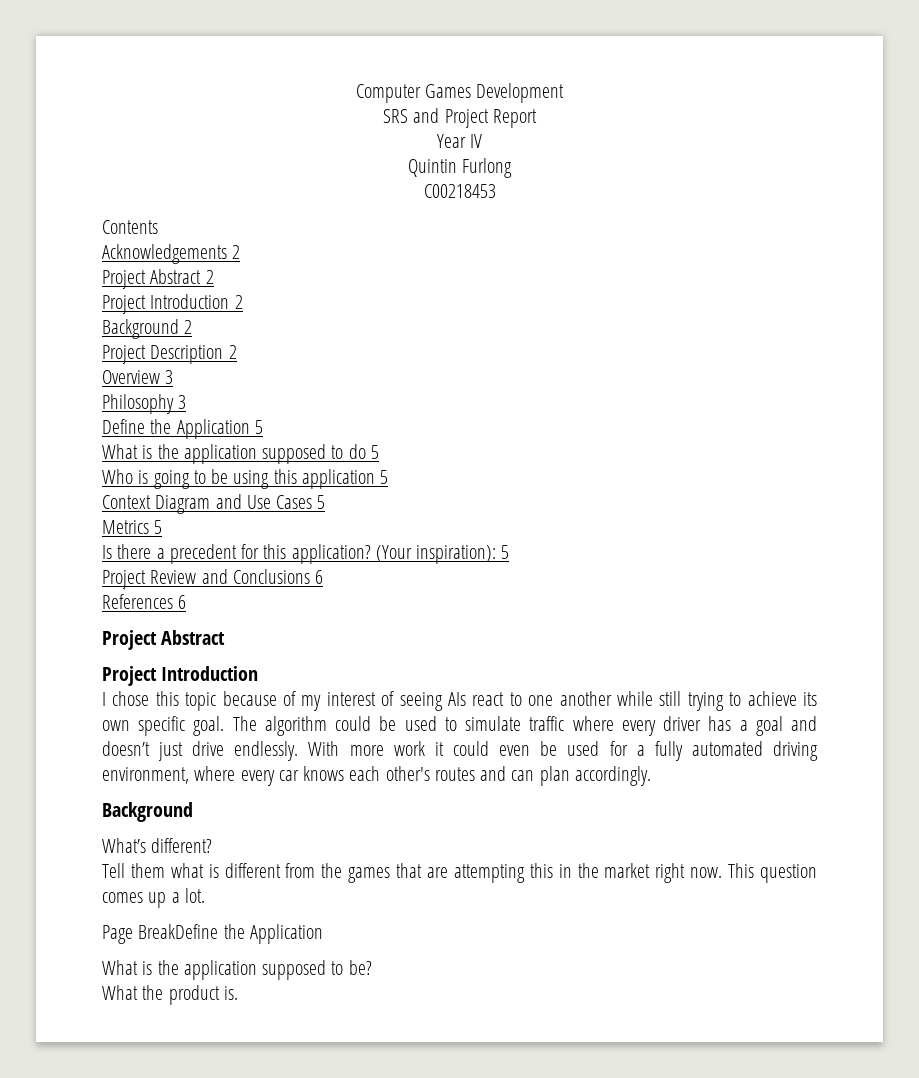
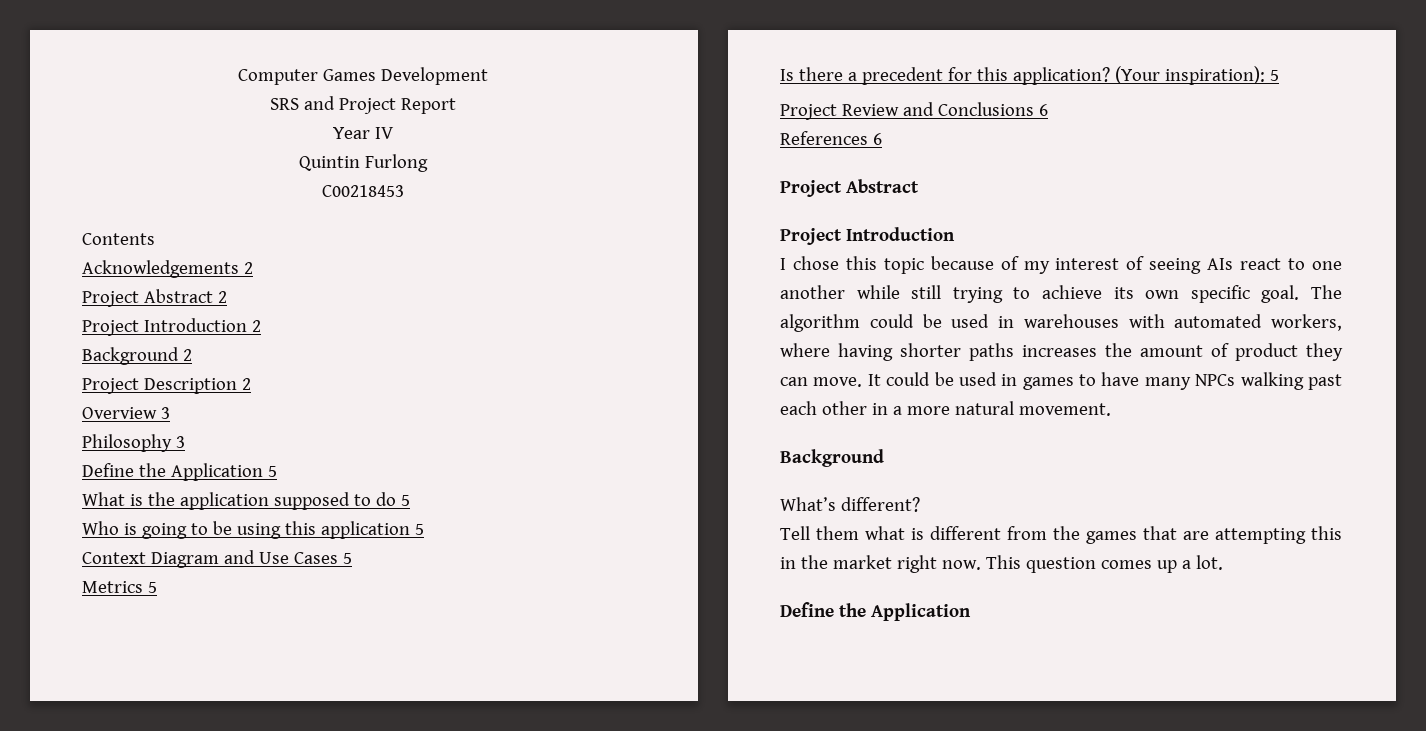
- The algorithm could be used to simulate traffic where every driver has a goal and doesn’t just drive endlessly. With more work it could even be used for a fully automated driving environment, where every car knows each other's routes and can plan accordingly.
+ The algorithm could be used in warehouses with automated workers, where having shorter paths increases the amount of product they can move. It could be used in games to have many NPCs walking past each other in a more natural movement.
  This question comes up a lot.
- Page BreakDefine the Application
- What is the application supposed to be?
- What the product is.
+ Define the Application

